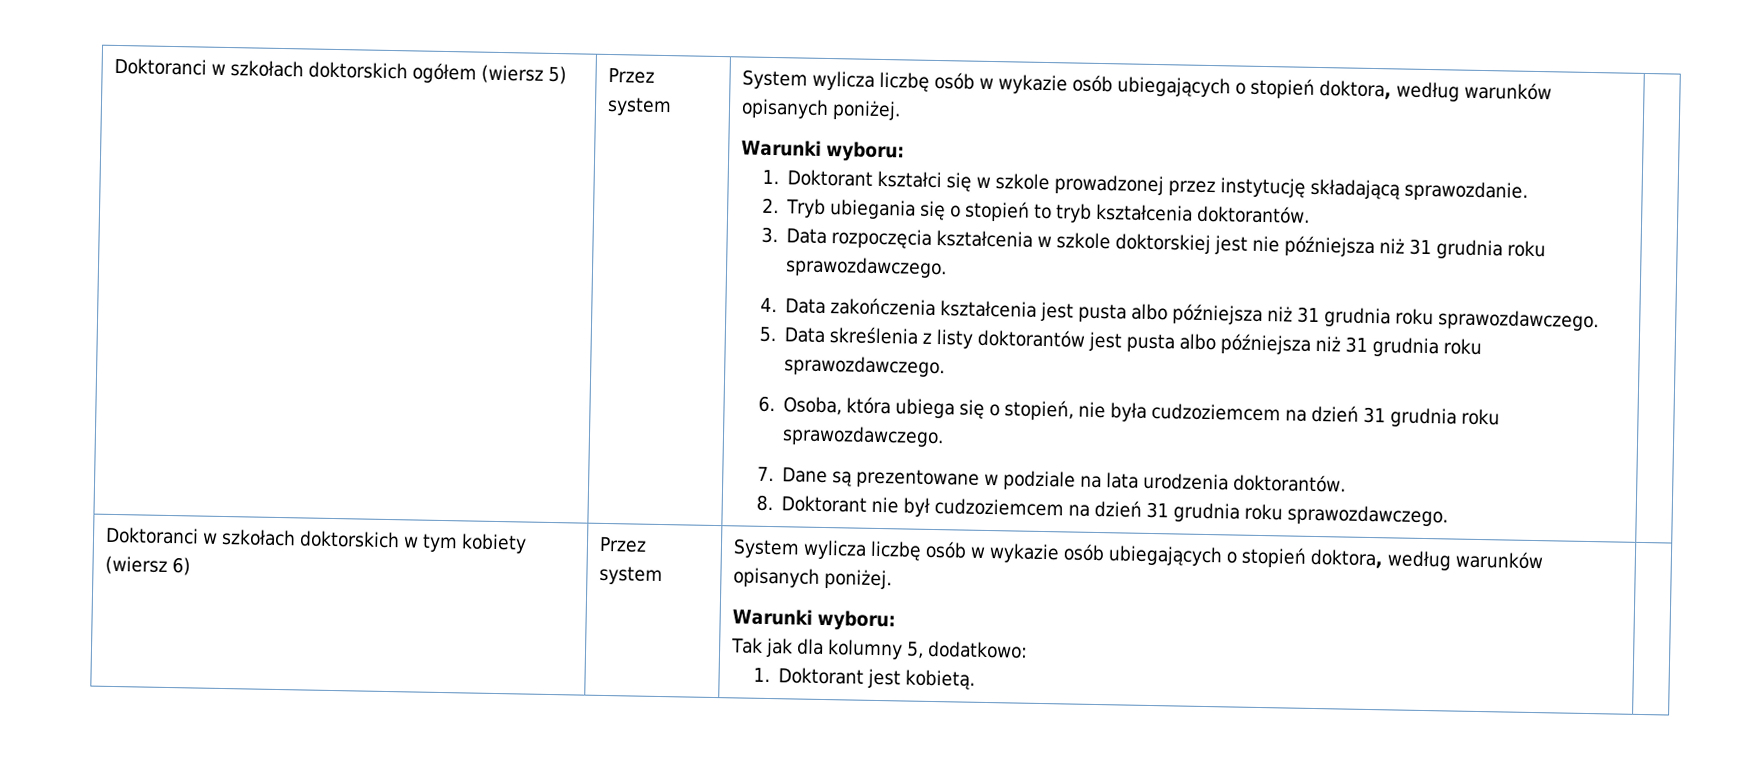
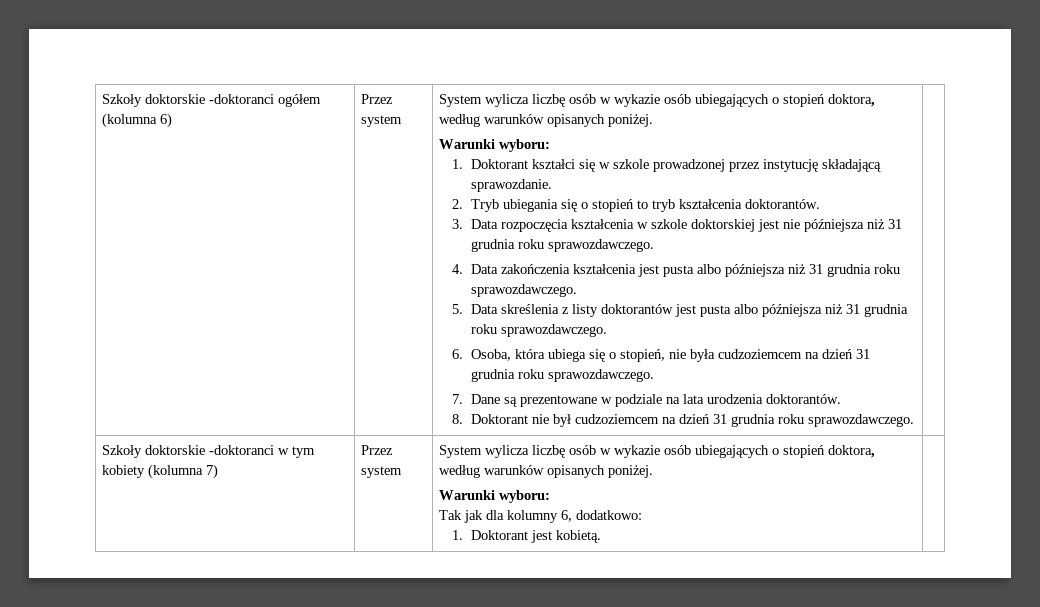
- Doktoranci w szkołach doktorskich ogółem (wiersz 5)
+ Szkoły doktorskie -doktoranci ogółem (kolumna 6)
- Doktoranci w szkołach doktorskich w tym kobiety (wiersz 6) | Przez system | System wylicza liczbę osób w wykazie osób ubiegających o stopień doktora, według warunków opisanych poniżej.
+ Szkoły doktorskie -doktoranci w tym kobiety (kolumna 7) | Przez system | System wylicza liczbę osób w wykazie osób ubiegających o stopień doktora, według warunków opisanych poniżej.
  Warunki wyboru:
- Tak jak dla kolumny 5, dodatkowo:
+ Tak jak dla kolumny 6, dodatkowo:

